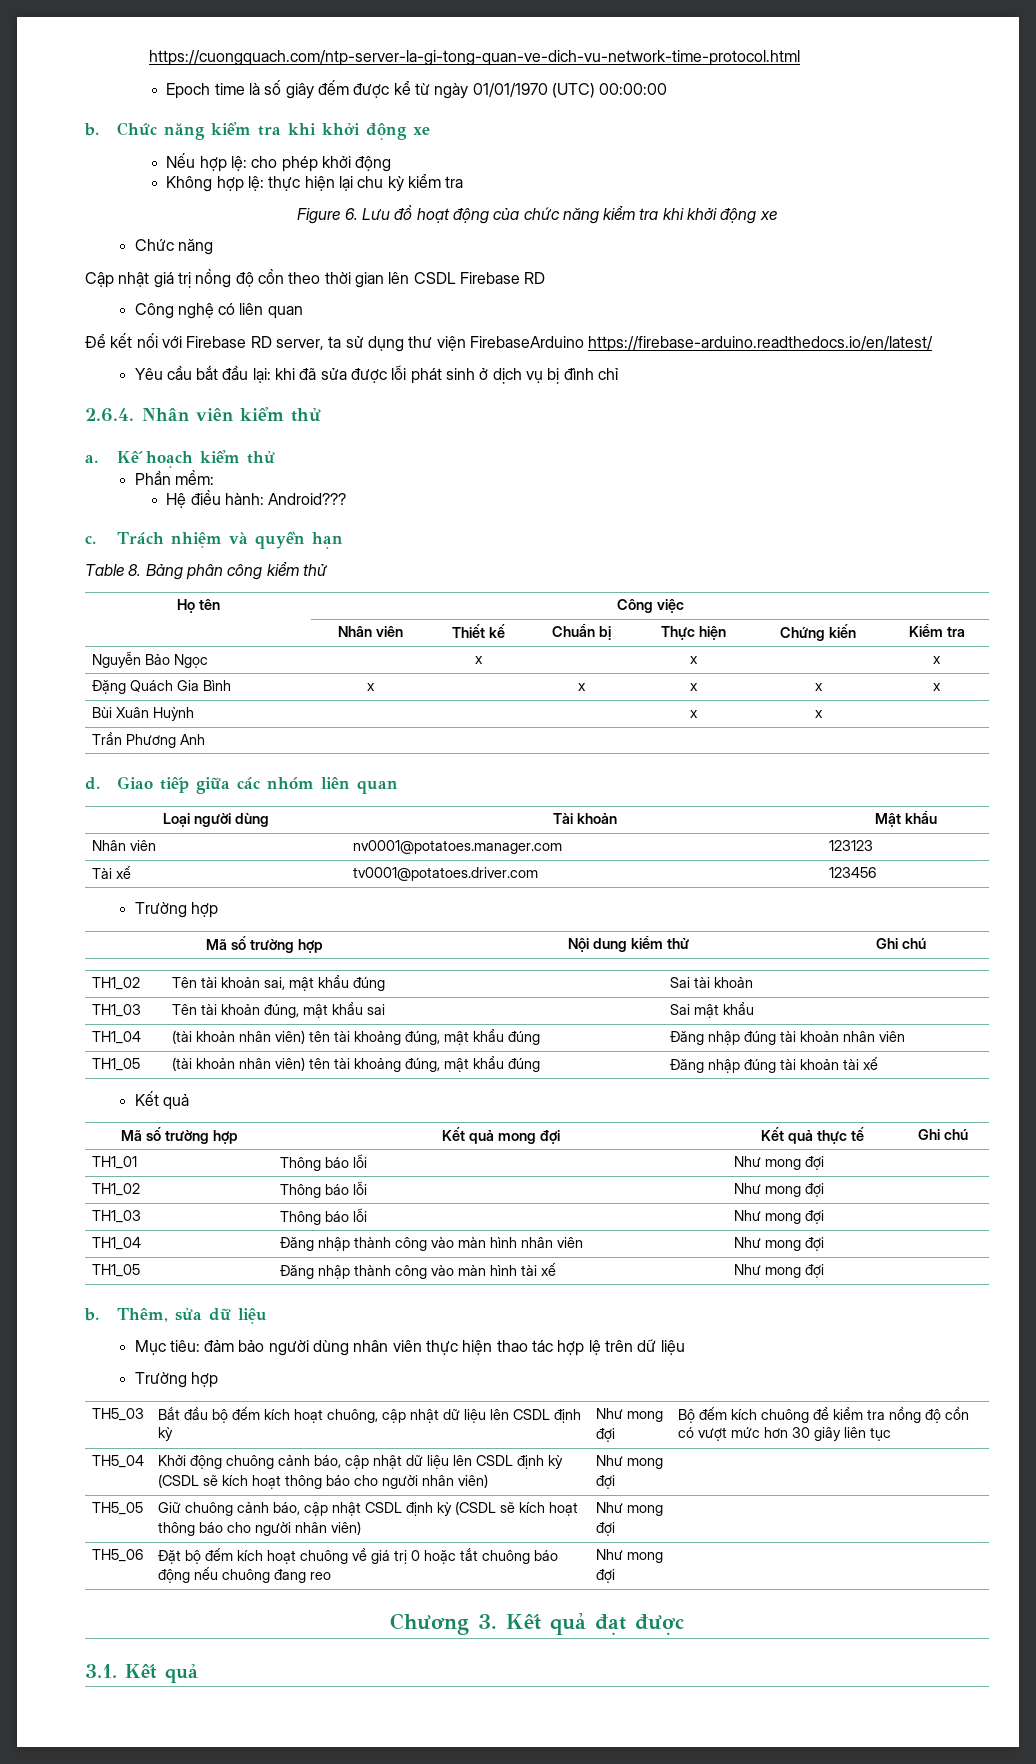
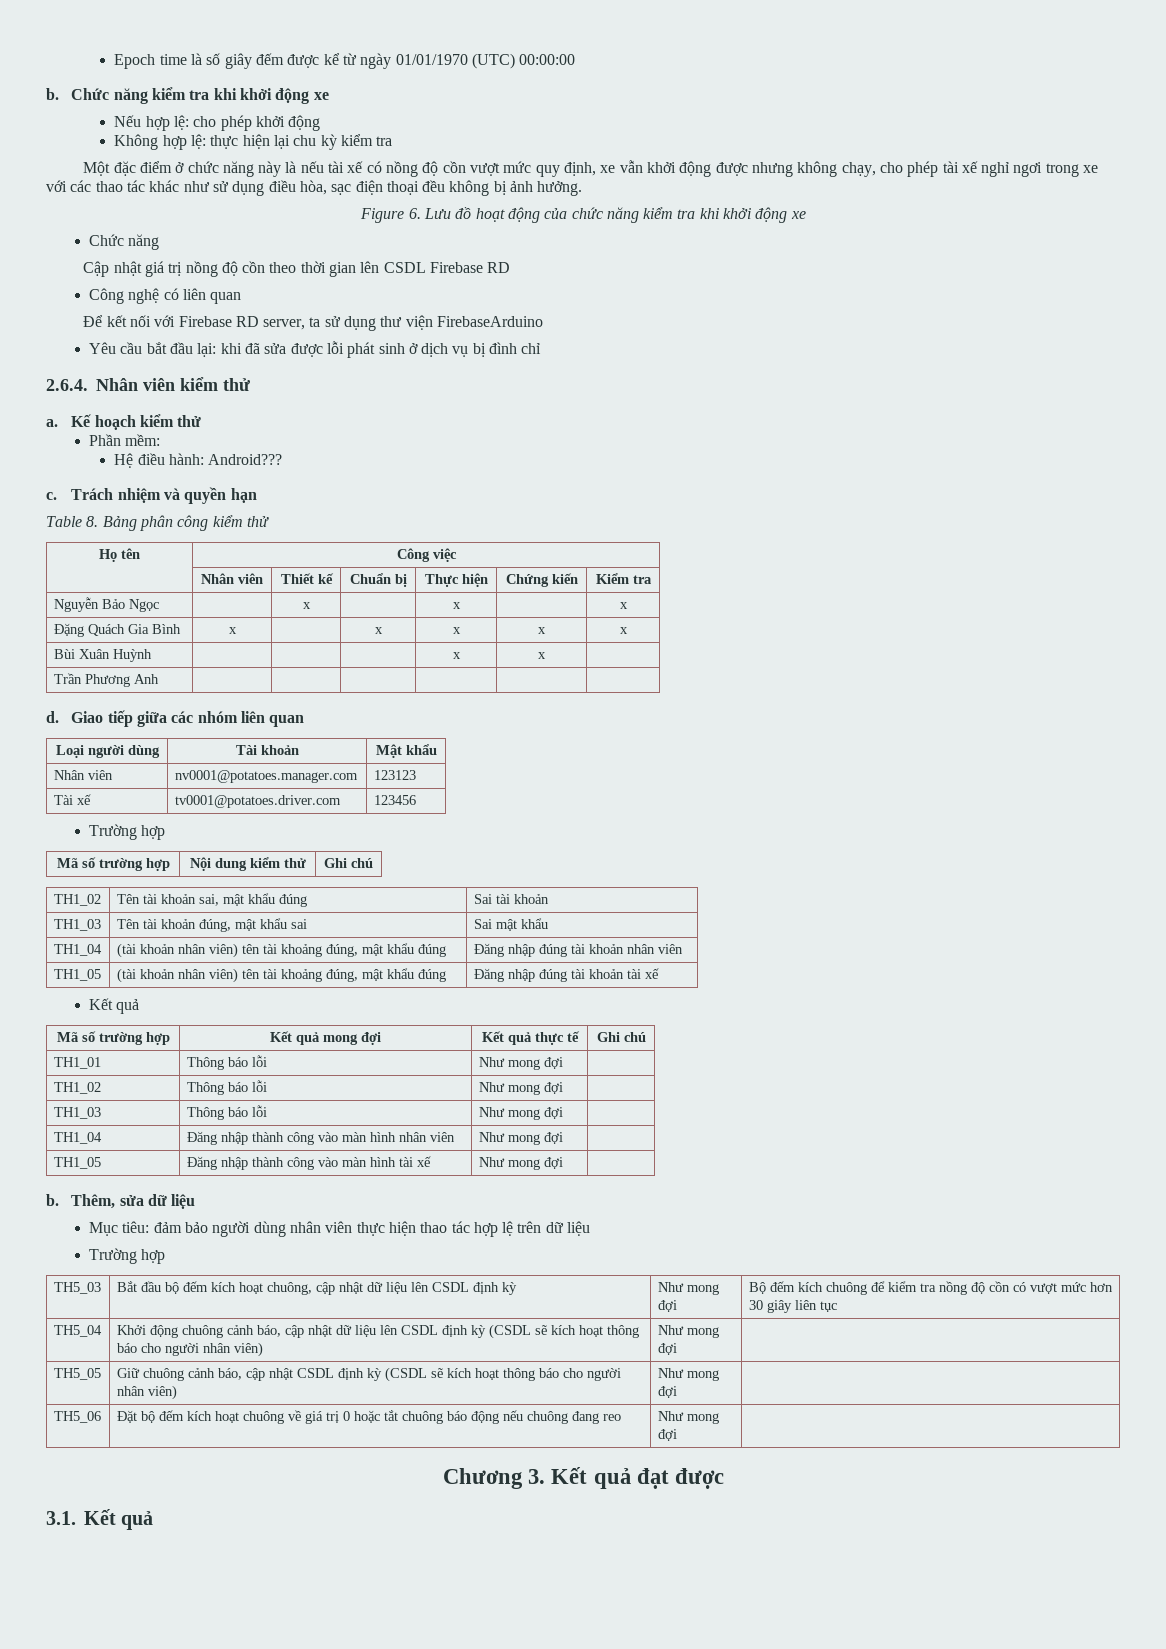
- https://cuongquach.com/ntp-server-la-gi-tong-quan-ve-dich-vu-network-time-protocol.html
+ Một đặc điểm ở chức năng này là nếu tài xế có nồng độ cồn vượt mức quy định, xe vẫn khởi động được nhưng không chạy, cho phép tài xế nghỉ ngơi trong xe với các thao tác khác như sử dụng điều hòa, sạc điện thoại đều không bị ảnh hưởng.
- Để kết nối với Firebase RD server, ta sử dụng thư viện FirebaseArduino https://firebase-arduino.readthedocs.io/en/latest/
+ Để kết nối với Firebase RD server, ta sử dụng thư viện FirebaseArduino

